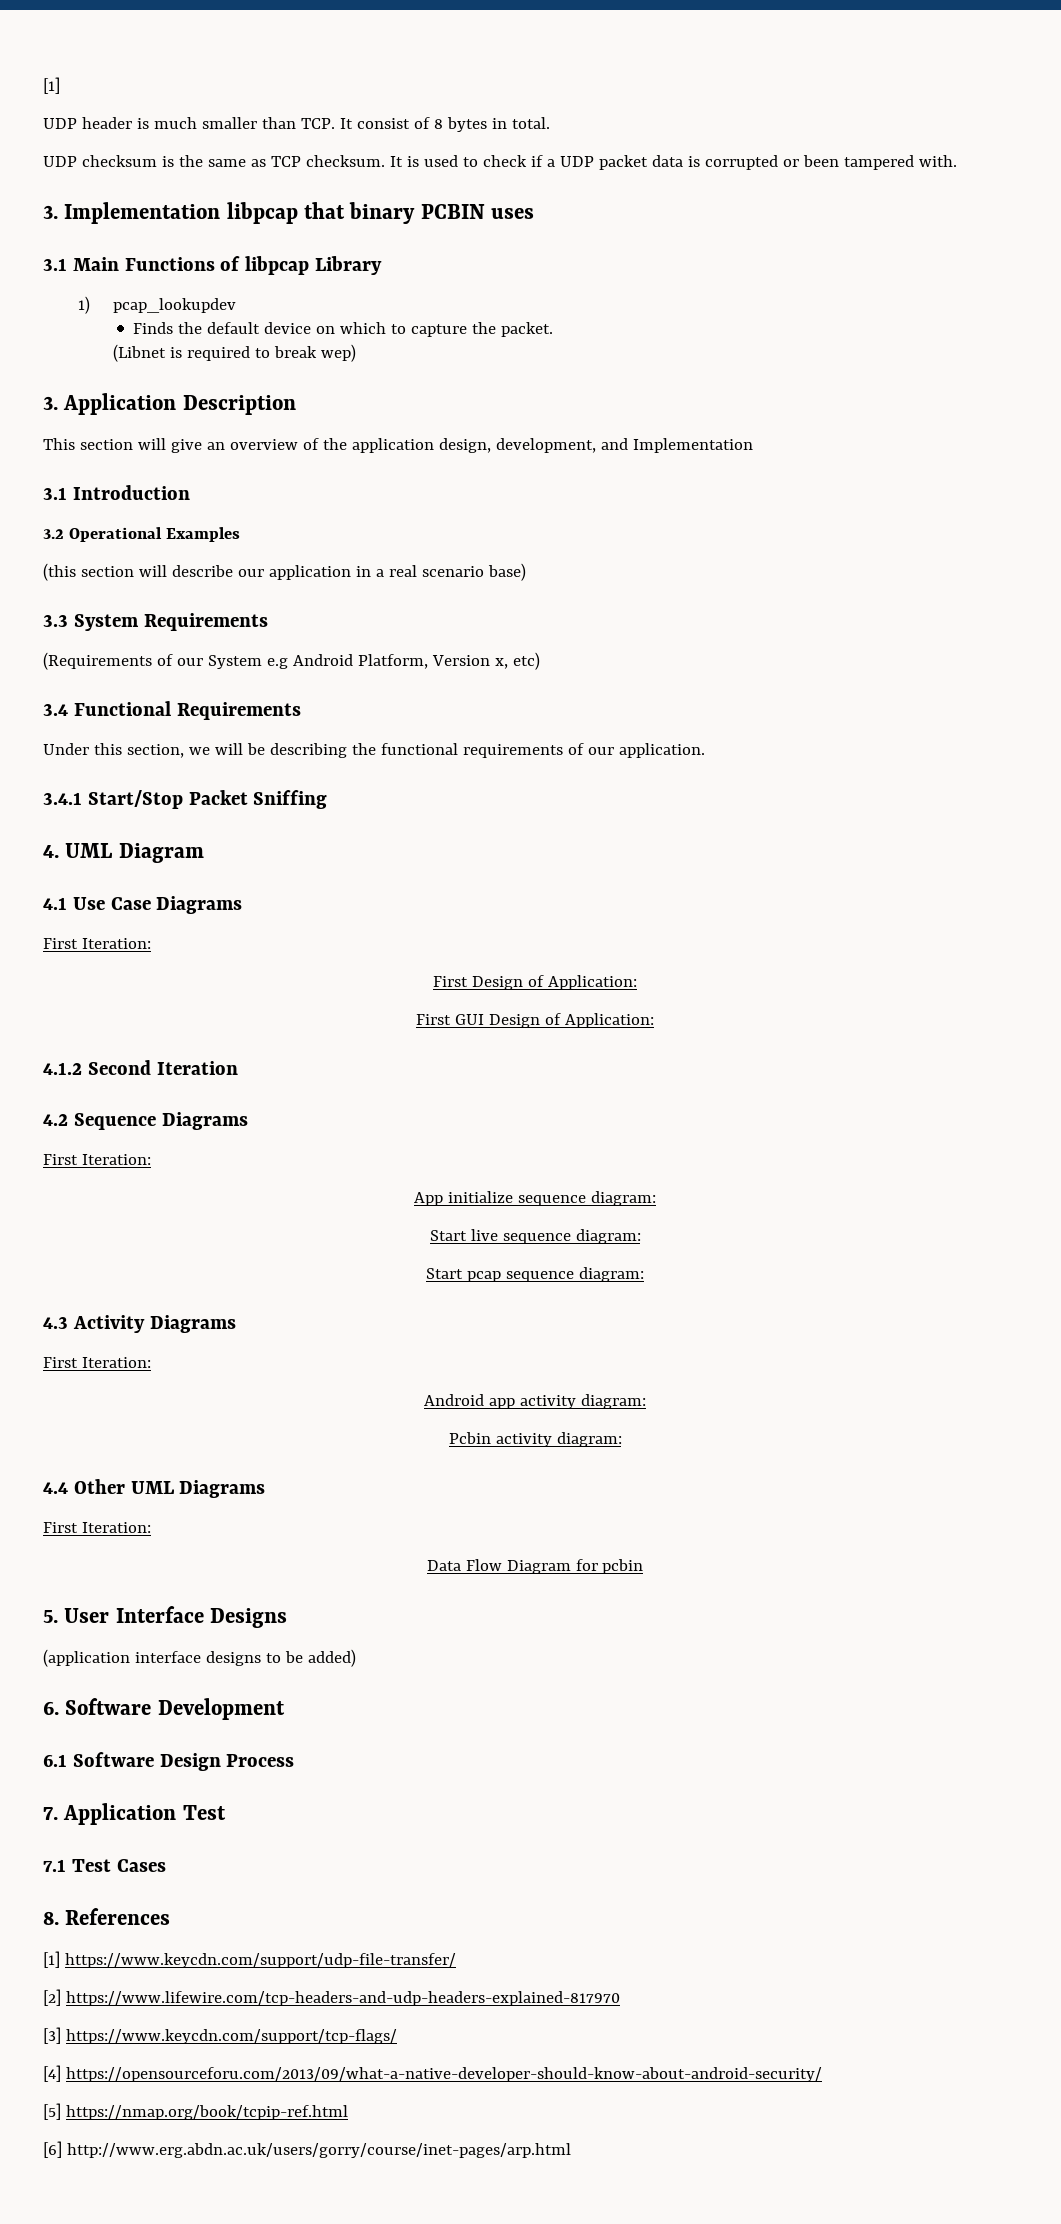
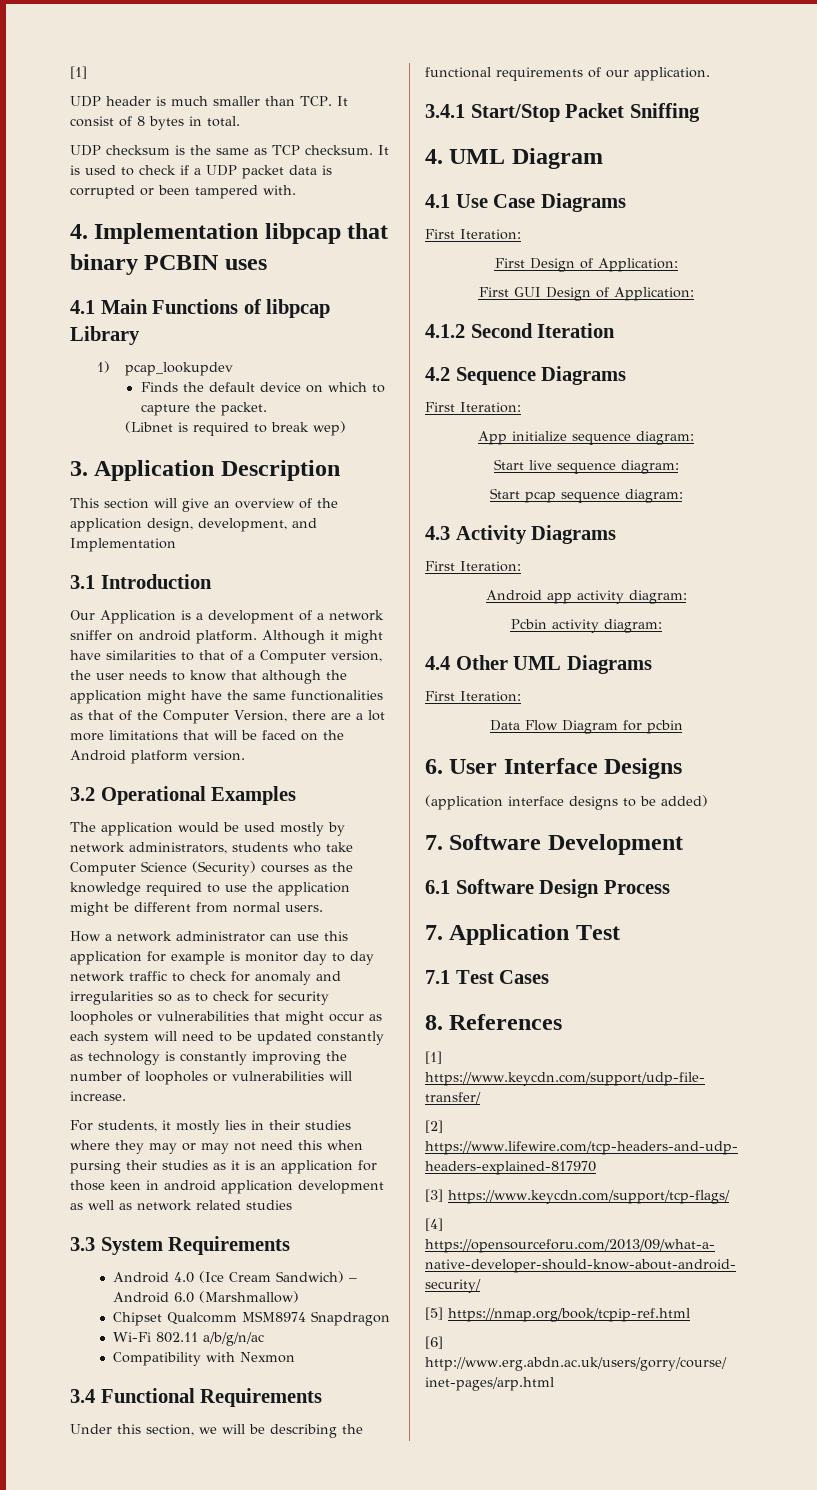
- 3. Implementation libpcap that binary PCBIN uses
+ 4. Implementation libpcap that binary PCBIN uses
- 3.1 Main Functions of libpcap Library
+ 4.1 Main Functions of libpcap Library
+ Our Application is a development of a network sniffer on android platform. Although it might have similarities to that of a Computer version, the user needs to know that although the application might have the same functionalities as that of the Computer Version, there are a lot more limitations that will be faced on the Android platform version.
  3.2 Operational Examples
- (this section will describe our application in a real scenario base)
+ The application would be used mostly by network administrators, students who take Computer Science (Security) courses as the knowledge required to use the application might be different from normal users.
+ How a network administrator can use this application for example is monitor day to day network traffic to check for anomaly and irregularities so as to check for security loopholes or vulnerabilities that might occur as each system will need to be updated constantly as technology is constantly improving the number of loopholes or vulnerabilities will increase.
+ For students, it mostly lies in their studies where they may or may not need this when pursing their studies as it is an application for those keen in android application development as well as network related studies
  3.3 System Requirements
- (Requirements of our System e.g Android Platform, Version x, etc)
+ Android 4.0 (Ice Cream Sandwich) – Android 6.0 (Marshmallow)
+ Chipset Qualcomm MSM8974 Snapdragon
+ Wi-Fi 802.11 a/b/g/n/ac
+ Compatibility with Nexmon
- 5. User Interface Designs
+ 6. User Interface Designs
- 6. Software Development
+ 7. Software Development

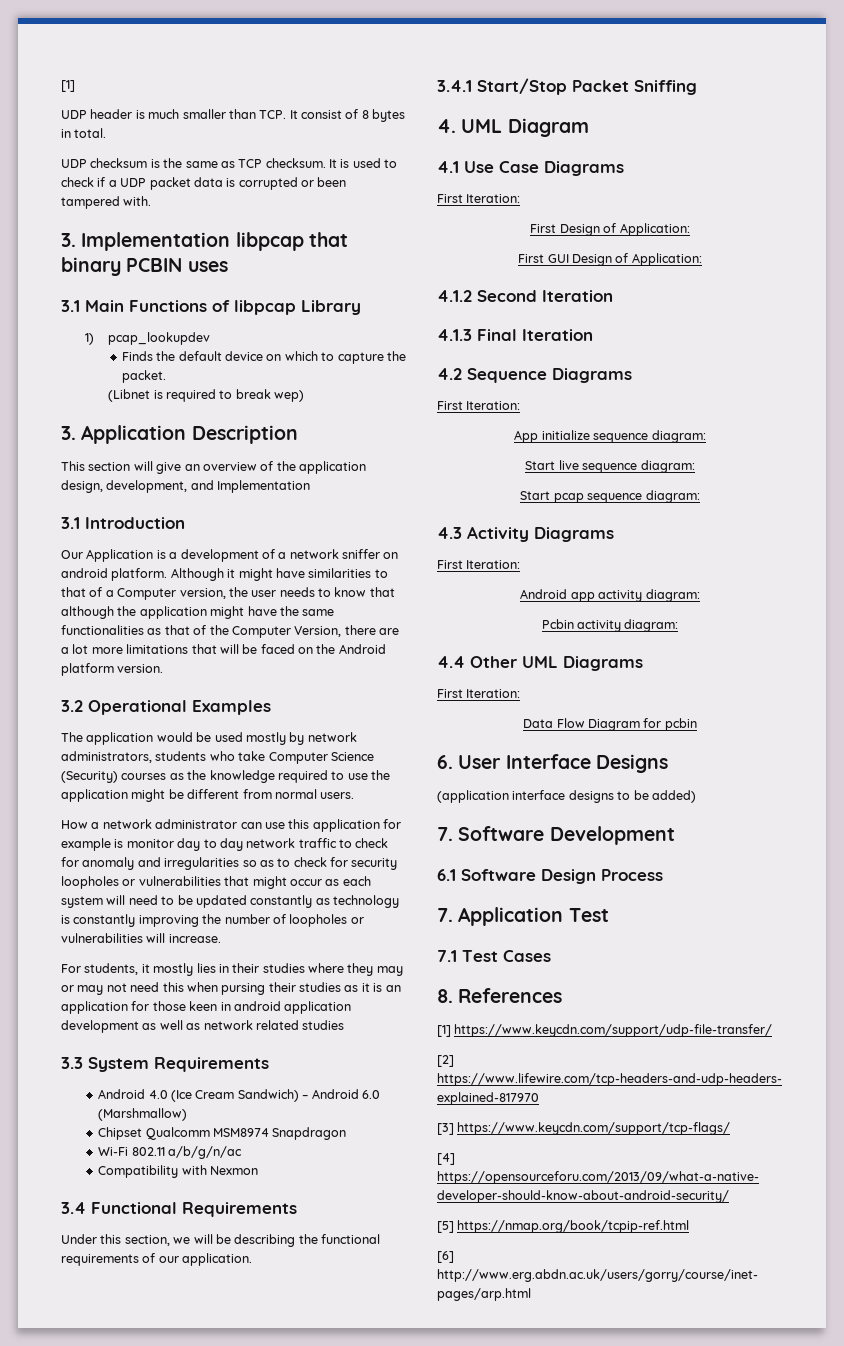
- 4. Implementation libpcap that binary PCBIN uses
+ 3. Implementation libpcap that binary PCBIN uses
- 4.1 Main Functions of libpcap Library
+ 3.1 Main Functions of libpcap Library
+ 4.1.3 Final Iteration

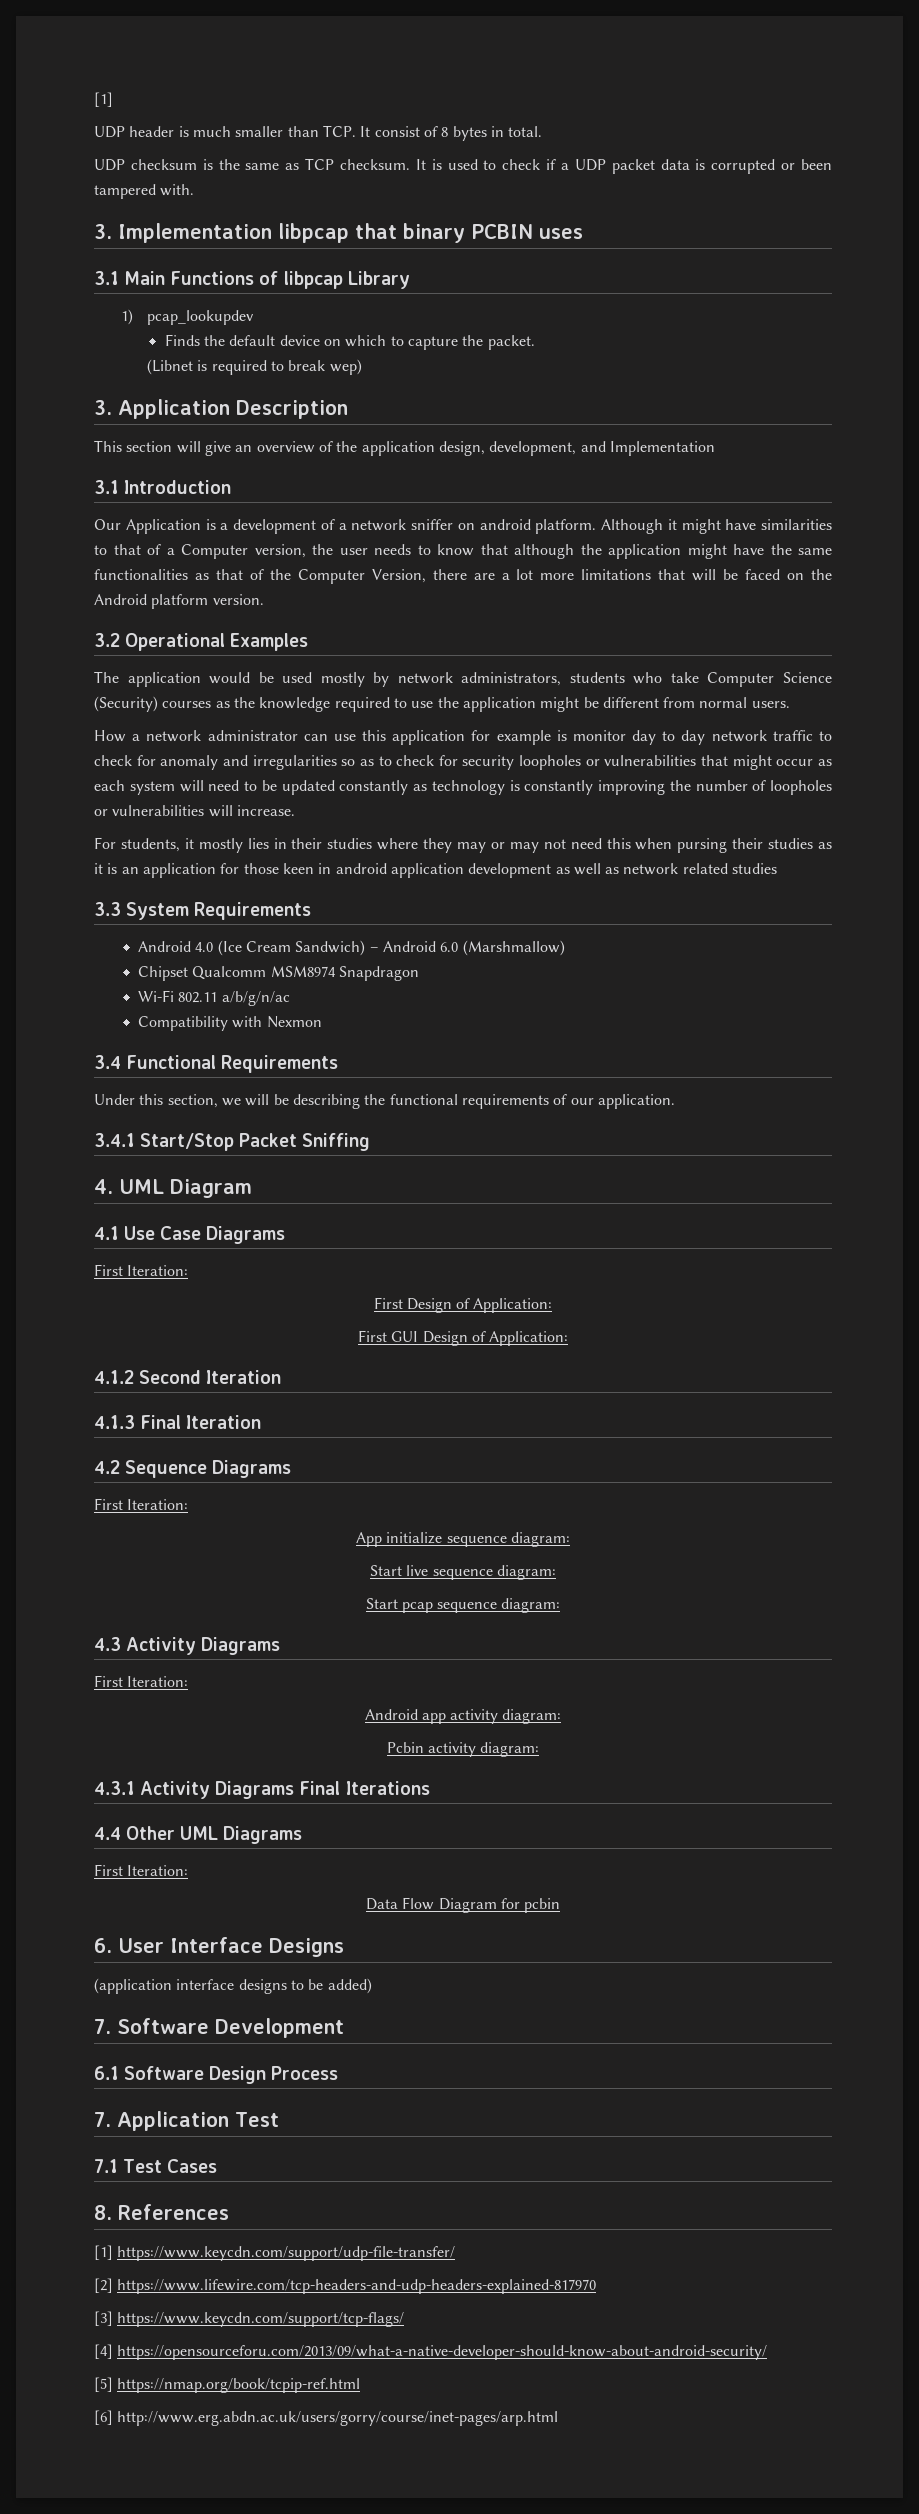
+ 4.3.1 Activity Diagrams Final Iterations

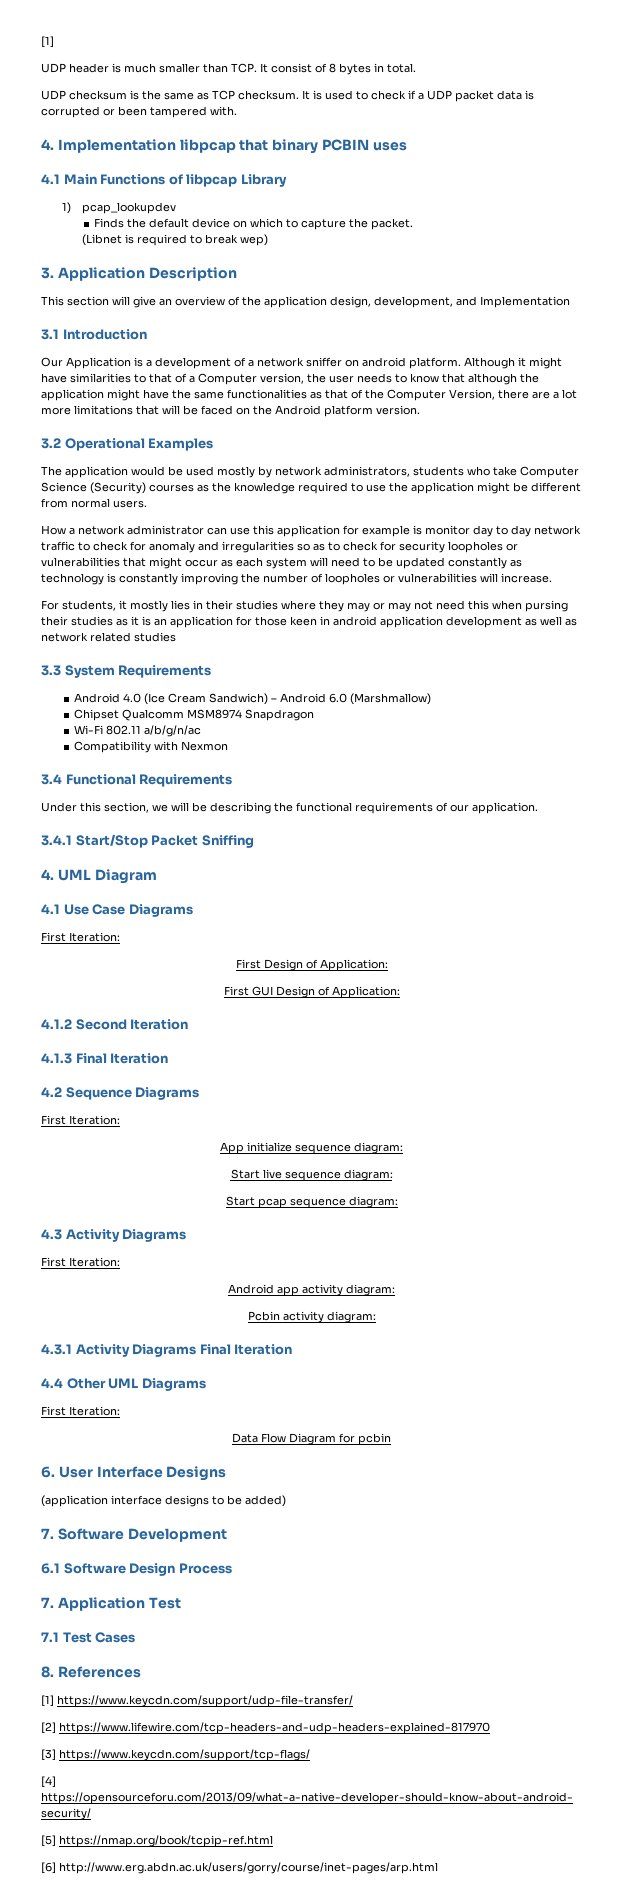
- 3. Implementation libpcap that binary PCBIN uses
+ 4. Implementation libpcap that binary PCBIN uses
- 3.1 Main Functions of libpcap Library
+ 4.1 Main Functions of libpcap Library
- 4.3.1 Activity Diagrams Final Iterations
+ 4.3.1 Activity Diagrams Final Iteration

